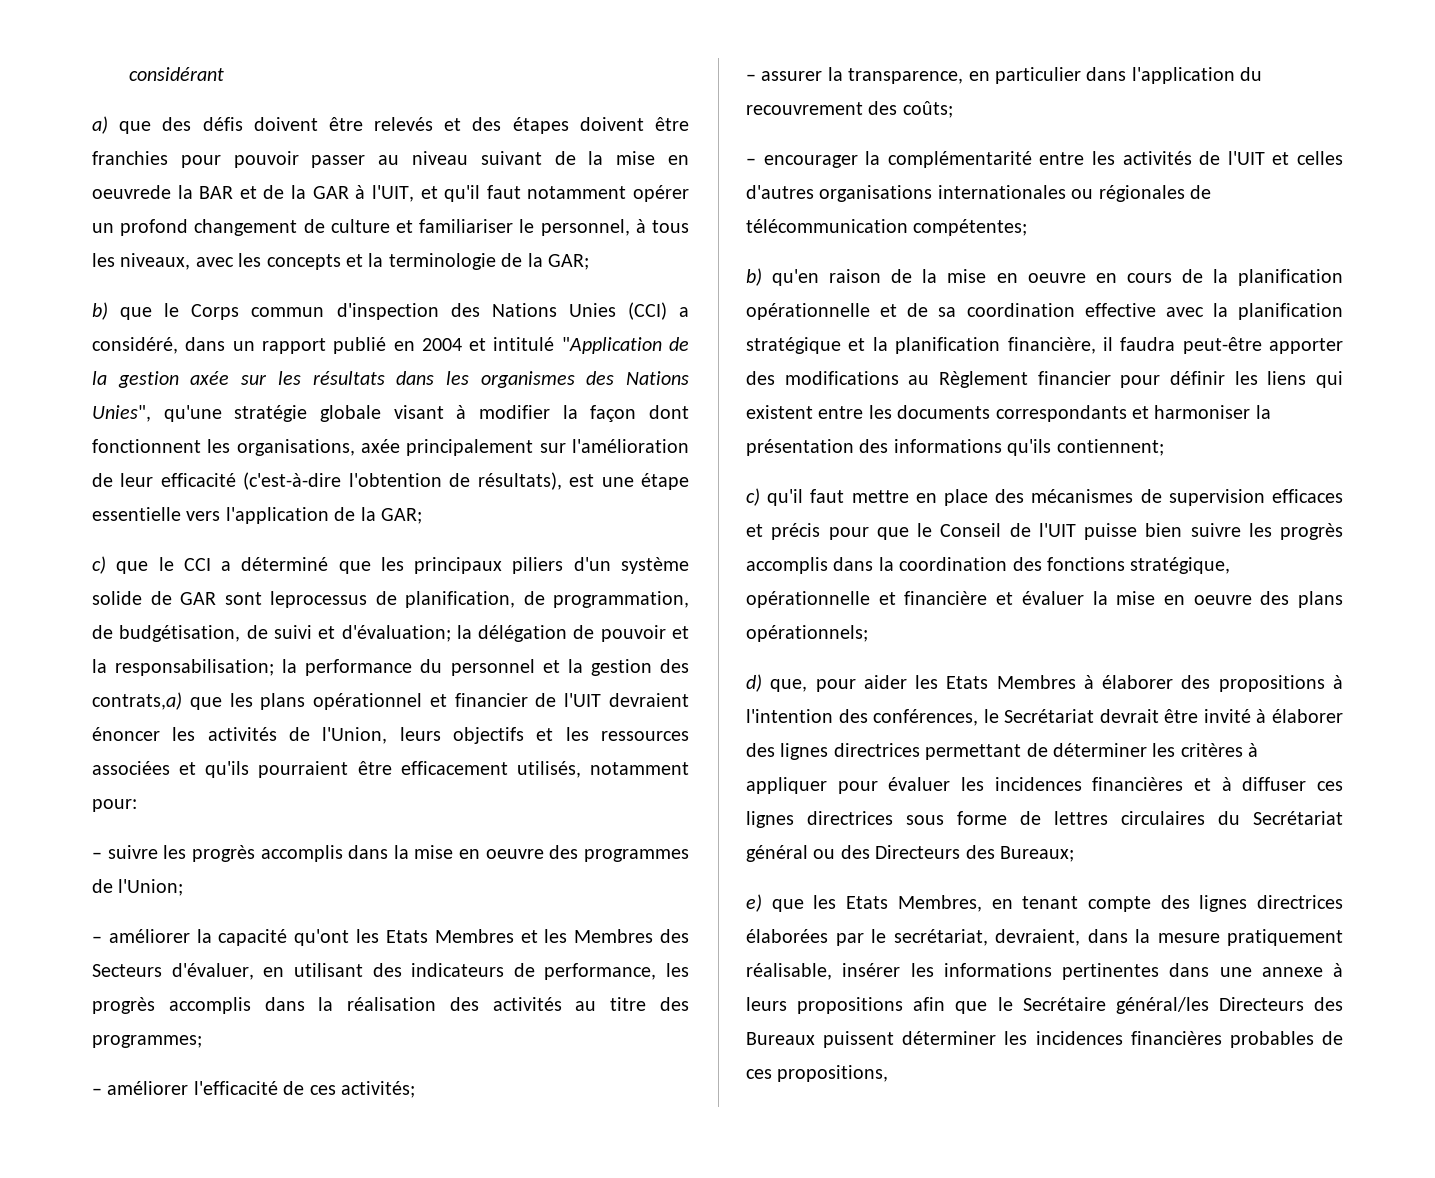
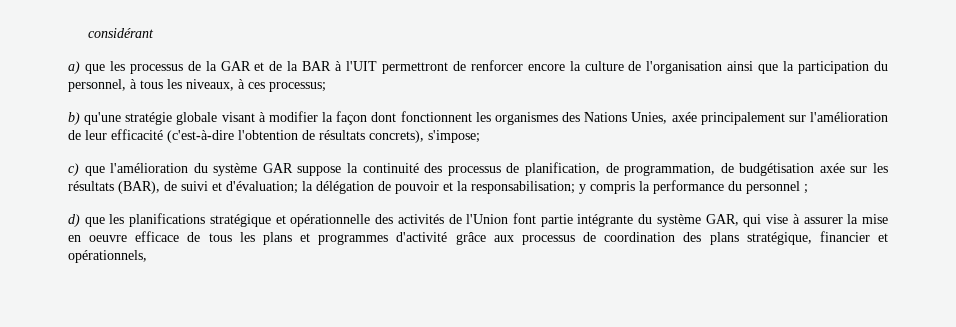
- a) que des défis doivent être relevés et des étapes doivent être franchies pour pouvoir passer au niveau suivant de la mise en oeuvrede la BAR et de la GAR à l'UIT, et qu'il faut notamment opérer un profond changement de culture et familiariser le personnel, à tous les niveaux, avec les concepts et la terminologie de la GAR;
- b) que le Corps commun d'inspection des Nations Unies (CCI) a considéré, dans un rapport publié en 2004 et intitulé "Application de la gestion axée sur les résultats dans les organismes des Nations Unies", qu'une stratégie globale visant à modifier la façon dont fonctionnent les organisations, axée principalement sur l'amélioration de leur efficacité (c'est-à-dire l'obtention de résultats), est une étape essentielle vers l'application de la GAR;
- c) que le CCI a déterminé que les principaux piliers d'un système solide de GAR sont leprocessus de planification, de programmation, de budgétisation, de suivi et d'évaluation; la délégation de pouvoir et la responsabilisation; la performance du personnel et la gestion des contrats,a) que les plans opérationnel et financier de l'UIT devraient énoncer les activités de l'Union, leurs objectifs et les ressources associées et qu'ils pourraient être efficacement utilisés, notamment pour:
- – suivre les progrès accomplis dans la mise en oeuvre des programmes de l'Union;
- – améliorer la capacité qu'ont les Etats Membres et les Membres des Secteurs d'évaluer, en utilisant des indicateurs de performance, les progrès accomplis dans la réalisation des activités au titre des programmes;
- – améliorer l'efficacité de ces activités;
- – assurer la transparence, en particulier dans l'application du recouvrement des coûts;
- – encourager la complémentarité entre les activités de l'UIT et celles d'autres organisations internationales ou régionales de télécommunication compétentes;
- b) qu'en raison de la mise en oeuvre en cours de la planification opérationnelle et de sa coordination effective avec la planification stratégique et la planification financière, il faudra peut-être apporter des modifications au Règlement financier pour définir les liens qui existent entre les documents correspondants et harmoniser la présentation des informations qu'ils contiennent;
- c) qu'il faut mettre en place des mécanismes de supervision efficaces et précis pour que le Conseil de l'UIT puisse bien suivre les progrès accomplis dans la coordination des fonctions stratégique, opérationnelle et financière et évaluer la mise en oeuvre des plans opérationnels;
- d) que, pour aider les Etats Membres à élaborer des propositions à l'intention des conférences, le Secrétariat devrait être invité à élaborer des lignes directrices permettant de déterminer les critères à appliquer pour évaluer les incidences financières et à diffuser ces lignes directrices sous forme de lettres circulaires du Secrétariat général ou des Directeurs des Bureaux;
- e) que les Etats Membres, en tenant compte des lignes directrices élaborées par le secrétariat, devraient, dans la mesure pratiquement réalisable, insérer les informations pertinentes dans une annexe à leurs propositions afin que le Secrétaire général/les Directeurs des Bureaux puissent déterminer les incidences financières probables de ces propositions,
+ a) que les processus de la GAR et de la BAR à l'UIT permettront de renforcer encore la culture de l'organisation ainsi que la participation du personnel, à tous les niveaux, à ces processus;
+ b) qu'une stratégie globale visant à modifier la façon dont fonctionnent les organismes des Nations Unies, axée principalement sur l'amélioration de leur efficacité (c'est-à-dire l'obtention de résultats concrets), s'impose;
+ c) que l'amélioration du système GAR suppose la continuité des processus de planification, de programmation, de budgétisation axée sur les résultats (BAR), de suivi et d'évaluation; la délégation de pouvoir et la responsabilisation; y compris la performance du personnel ;
+ d) que les planifications stratégique et opérationnelle des activités de l'Union font partie intégrante du système GAR, qui vise à assurer la mise en oeuvre efficace de tous les plans et programmes d'activité grâce aux processus de coordination des plans stratégique, financier et opérationnels,

